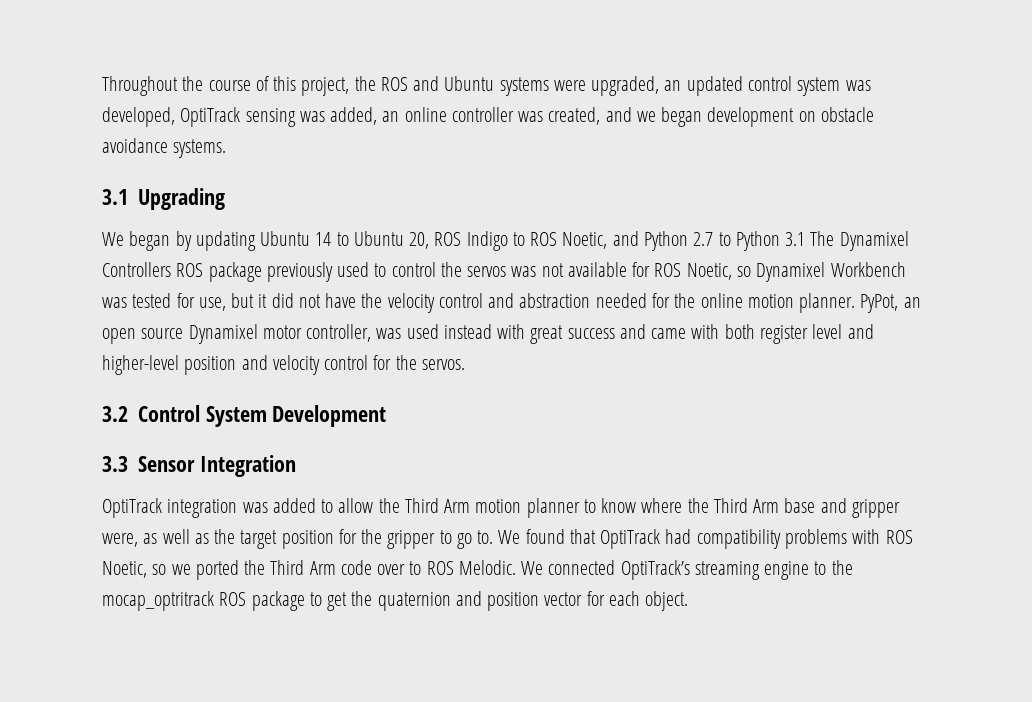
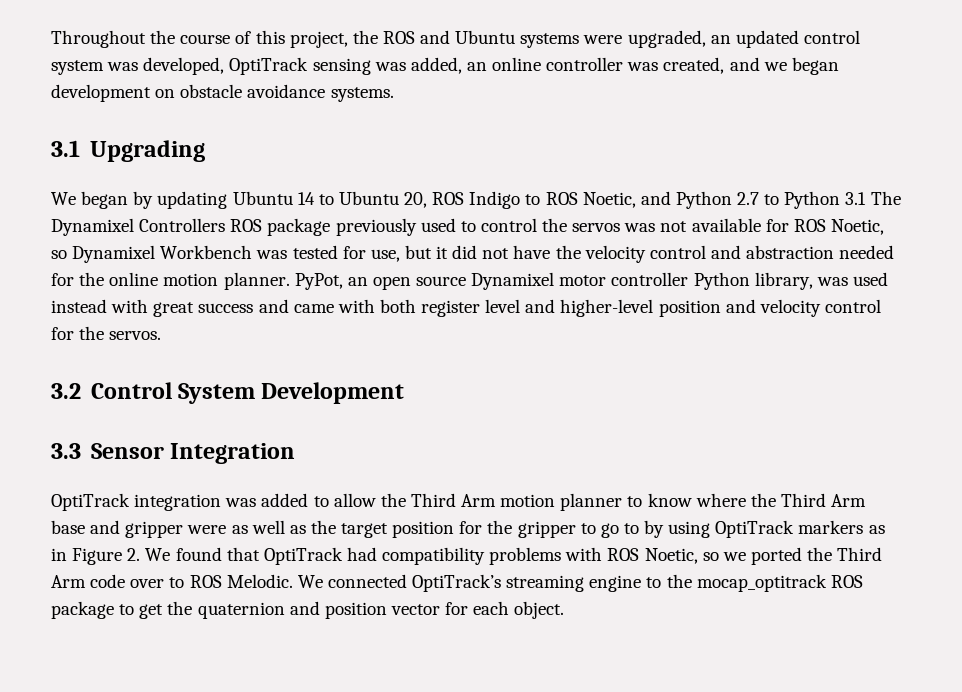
- PyPot, an open source Dynamixel motor controller, was used instead with great success and came with both register level and higher-level position and velocity control for the servos.
+ PyPot, an open source Dynamixel motor controller Python library, was used instead with great success and came with both register level and higher-level position and velocity control for the servos.
- OptiTrack integration was added to allow the Third Arm motion planner to know where the Third Arm base and gripper were, as well as the target position for the gripper to go to. We found that OptiTrack had compatibility problems with ROS Noetic, so we ported the Third Arm code over to ROS Melodic.
+ OptiTrack integration was added to allow the Third Arm motion planner to know where the Third Arm base and gripper were as well as the target position for the gripper to go to by using OptiTrack markers as in Figure 2. We found that OptiTrack had compatibility problems with ROS Noetic, so we ported the Third Arm code over to ROS Melodic.
- We connected OptiTrack’s streaming engine to the mocap_optritrack ROS package to get the quaternion and position vector for each object.
+ We connected OptiTrack’s streaming engine to the mocap_optitrack ROS package to get the quaternion and position vector for each object.

